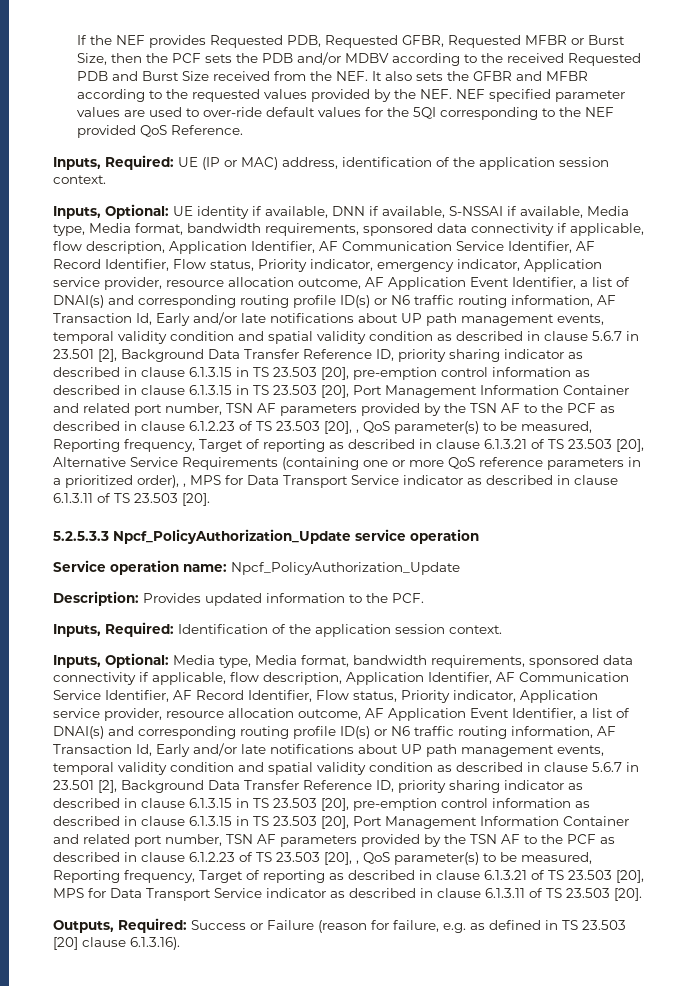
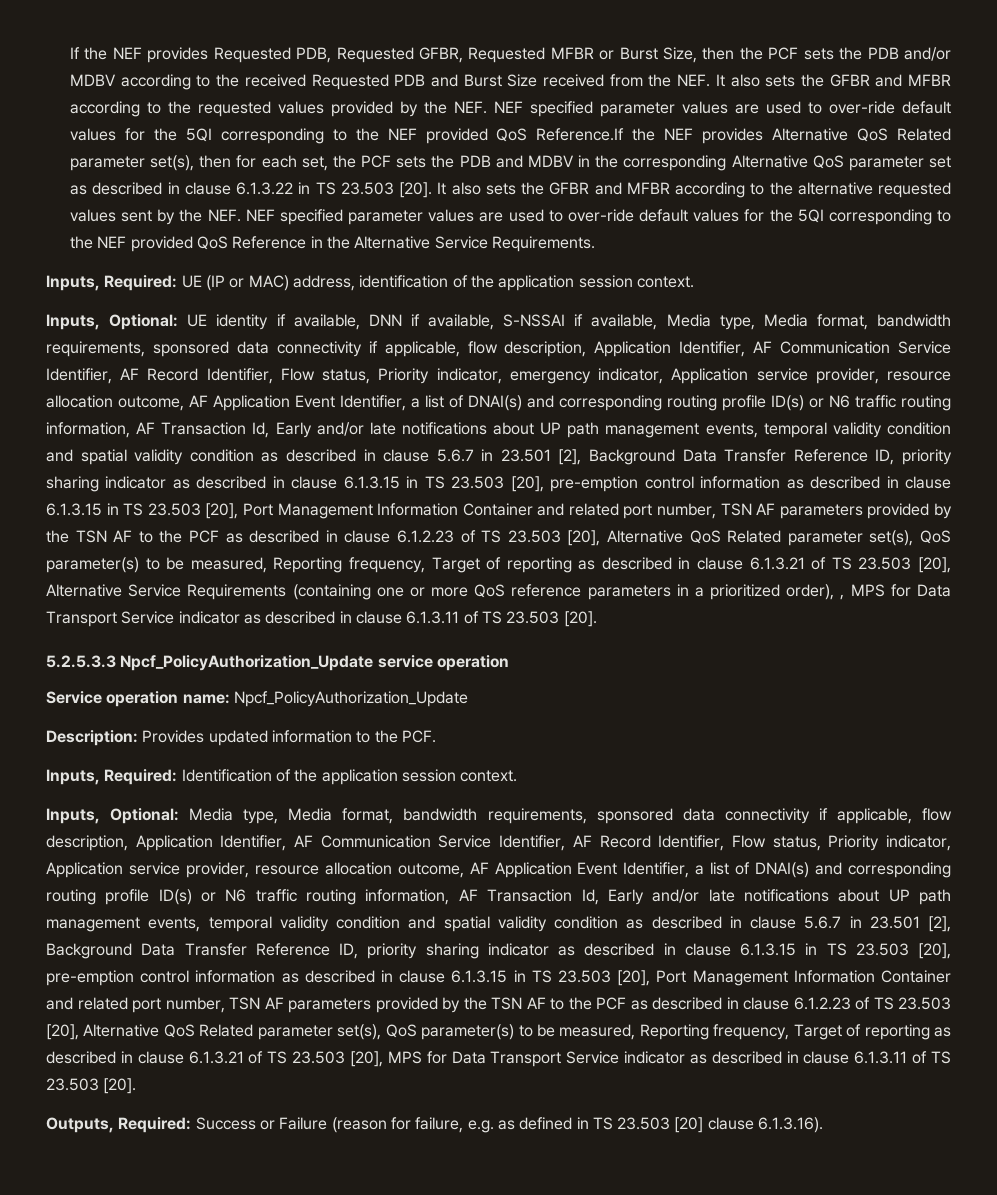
- If the NEF provides Requested PDB, Requested GFBR, Requested MFBR or Burst Size, then the PCF sets the PDB and/or MDBV according to the received Requested PDB and Burst Size received from the NEF. It also sets the GFBR and MFBR according to the requested values provided by the NEF. NEF specified parameter values are used to over-ride default values for the 5QI corresponding to the NEF provided QoS Reference.
+ If the NEF provides Requested PDB, Requested GFBR, Requested MFBR or Burst Size, then the PCF sets the PDB and/or MDBV according to the received Requested PDB and Burst Size received from the NEF. It also sets the GFBR and MFBR according to the requested values provided by the NEF. NEF specified parameter values are used to over-ride default values for the 5QI corresponding to the NEF provided QoS Reference.If the NEF provides Alternative QoS Related parameter set(s), then for each set, the PCF sets the PDB and MDBV in the corresponding Alternative QoS parameter set as described in clause 6.1.3.22 in TS 23.503 [20]. It also sets the GFBR and MFBR according to the alternative requested values sent by the NEF. NEF specified parameter values are used to over-ride default values for the 5QI corresponding to the NEF provided QoS Reference in the Alternative Service Requirements.
- UE identity if available, DNN if available, S-NSSAI if available, Media type, Media format, bandwidth requirements, sponsored data connectivity if applicable, flow description, Application Identifier, AF Communication Service Identifier, AF Record Identifier, Flow status, Priority indicator, emergency indicator, Application service provider, resource allocation outcome, AF Application Event Identifier, a list of DNAI(s) and corresponding routing profile ID(s) or N6 traffic routing information, AF Transaction Id, Early and/or late notifications about UP path management events, temporal validity condition and spatial validity condition as described in clause 5.6.7 in 23.501 [2], Background Data Transfer Reference ID, priority sharing indicator as described in clause 6.1.3.15 in TS 23.503 [20], pre-emption control information as described in clause 6.1.3.15 in TS 23.503 [20], Port Management Information Container and related port number, TSN AF parameters provided by the TSN AF to the PCF as described in clause 6.1.2.23 of TS 23.503 [20], , QoS parameter(s) to be measured, Reporting frequency, Target of reporting as described in clause 6.1.3.21 of TS 23.503 [20], Alternative Service Requirements (containing one or more QoS reference parameters in a prioritized order), , MPS for Data Transport Service indicator as described in clause 6.1.3.11 of TS 23.503 [20].
+ UE identity if available, DNN if available, S-NSSAI if available, Media type, Media format, bandwidth requirements, sponsored data connectivity if applicable, flow description, Application Identifier, AF Communication Service Identifier, AF Record Identifier, Flow status, Priority indicator, emergency indicator, Application service provider, resource allocation outcome, AF Application Event Identifier, a list of DNAI(s) and corresponding routing profile ID(s) or N6 traffic routing information, AF Transaction Id, Early and/or late notifications about UP path management events, temporal validity condition and spatial validity condition as described in clause 5.6.7 in 23.501 [2], Background Data Transfer Reference ID, priority sharing indicator as described in clause 6.1.3.15 in TS 23.503 [20], pre-emption control information as described in clause 6.1.3.15 in TS 23.503 [20], Port Management Information Container and related port number, TSN AF parameters provided by the TSN AF to the PCF as described in clause 6.1.2.23 of TS 23.503 [20], Alternative QoS Related parameter set(s), QoS parameter(s) to be measured, Reporting frequency, Target of reporting as described in clause 6.1.3.21 of TS 23.503 [20], Alternative Service Requirements (containing one or more QoS reference parameters in a prioritized order), , MPS for Data Transport Service indicator as described in clause 6.1.3.11 of TS 23.503 [20].
- Media type, Media format, bandwidth requirements, sponsored data connectivity if applicable, flow description, Application Identifier, AF Communication Service Identifier, AF Record Identifier, Flow status, Priority indicator, Application service provider, resource allocation outcome, AF Application Event Identifier, a list of DNAI(s) and corresponding routing profile ID(s) or N6 traffic routing information, AF Transaction Id, Early and/or late notifications about UP path management events, temporal validity condition and spatial validity condition as described in clause 5.6.7 in 23.501 [2], Background Data Transfer Reference ID, priority sharing indicator as described in clause 6.1.3.15 in TS 23.503 [20], pre-emption control information as described in clause 6.1.3.15 in TS 23.503 [20], Port Management Information Container and related port number, TSN AF parameters provided by the TSN AF to the PCF as described in clause 6.1.2.23 of TS 23.503 [20], , QoS parameter(s) to be measured, Reporting frequency, Target of reporting as described in clause 6.1.3.21 of TS 23.503 [20], MPS for Data Transport Service indicator as described in clause 6.1.3.11 of TS 23.503 [20].
+ Media type, Media format, bandwidth requirements, sponsored data connectivity if applicable, flow description, Application Identifier, AF Communication Service Identifier, AF Record Identifier, Flow status, Priority indicator, Application service provider, resource allocation outcome, AF Application Event Identifier, a list of DNAI(s) and corresponding routing profile ID(s) or N6 traffic routing information, AF Transaction Id, Early and/or late notifications about UP path management events, temporal validity condition and spatial validity condition as described in clause 5.6.7 in 23.501 [2], Background Data Transfer Reference ID, priority sharing indicator as described in clause 6.1.3.15 in TS 23.503 [20], pre-emption control information as described in clause 6.1.3.15 in TS 23.503 [20], Port Management Information Container and related port number, TSN AF parameters provided by the TSN AF to the PCF as described in clause 6.1.2.23 of TS 23.503 [20], Alternative QoS Related parameter set(s), QoS parameter(s) to be measured, Reporting frequency, Target of reporting as described in clause 6.1.3.21 of TS 23.503 [20], MPS for Data Transport Service indicator as described in clause 6.1.3.11 of TS 23.503 [20].

